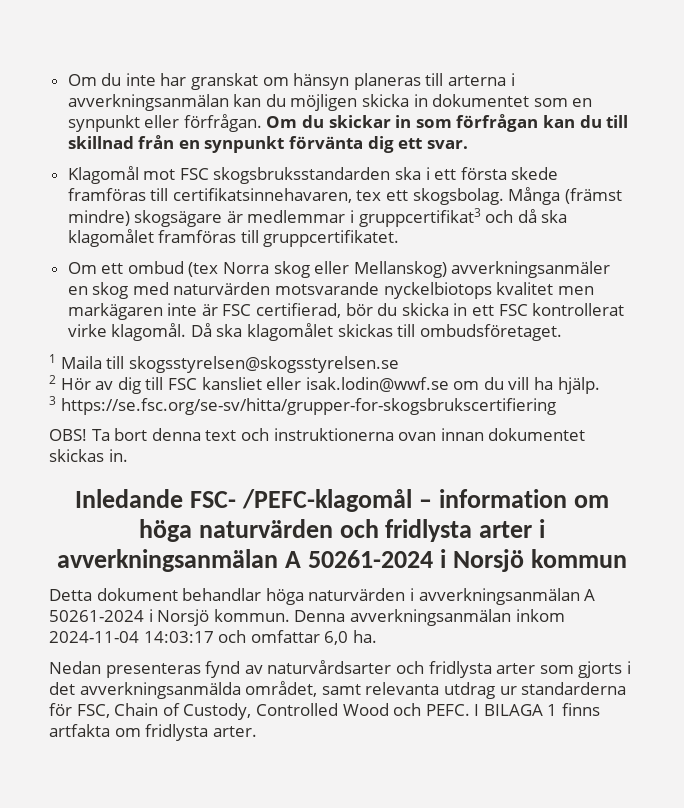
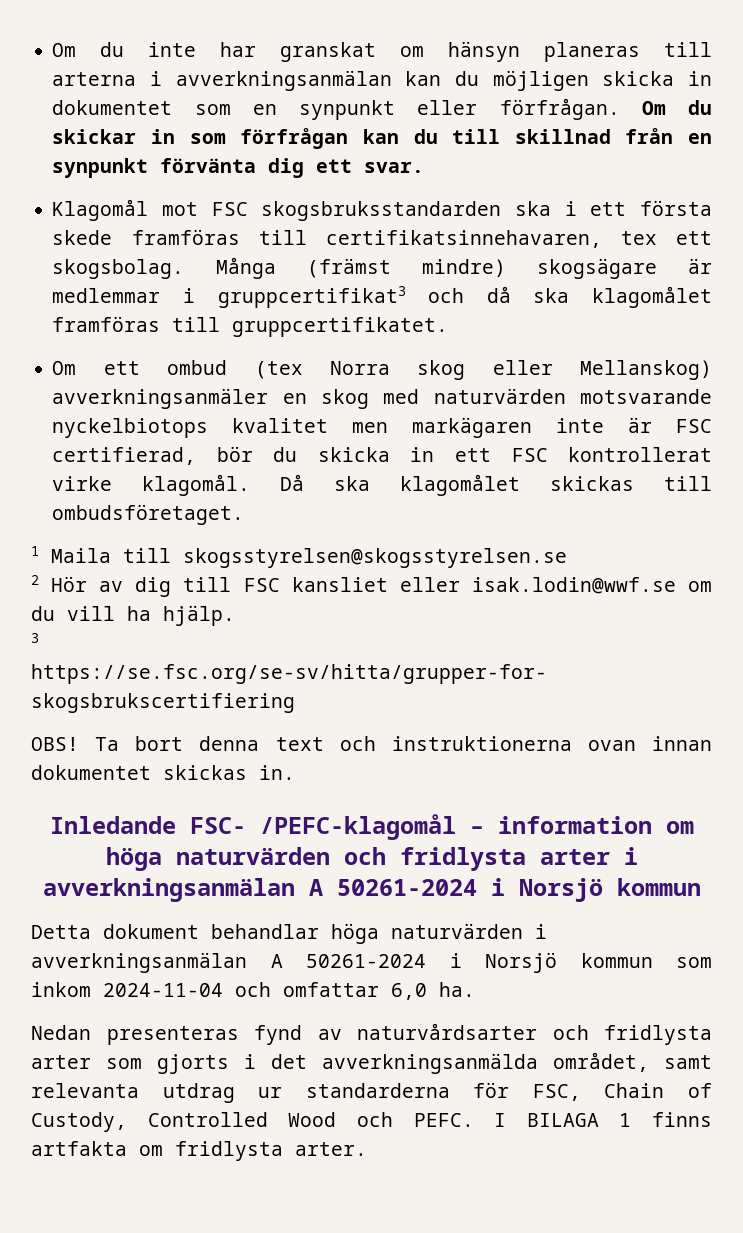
- Detta dokument behandlar höga naturvärden i avverkningsanmälan A 50261-2024 i Norsjö kommun. Denna avverkningsanmälan inkom 2024-11-04 14:03:17 och omfattar 6,0 ha.
+ Detta dokument behandlar höga naturvärden i avverkningsanmälan A 50261-2024 i Norsjö kommun som inkom 2024-11-04 och omfattar 6,0 ha.

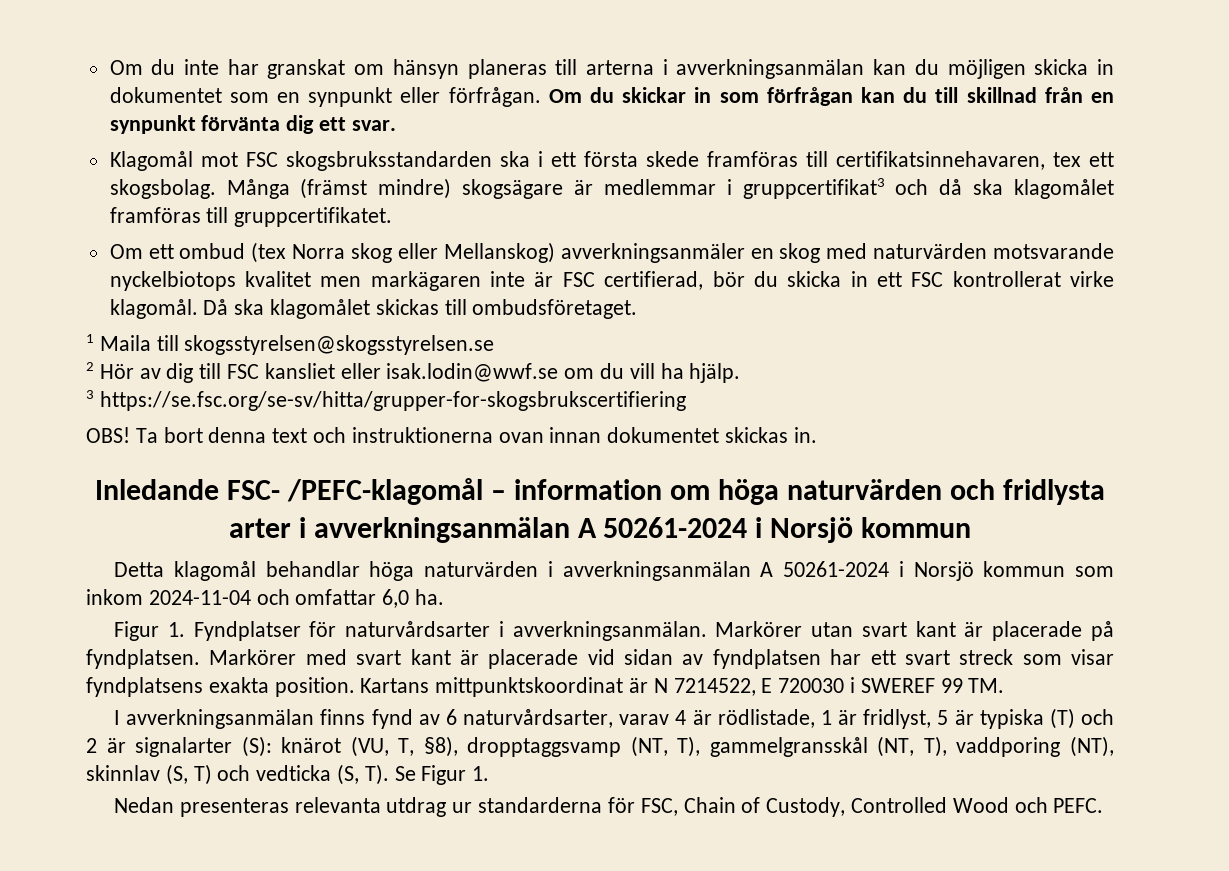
- Detta dokument behandlar höga naturvärden i avverkningsanmälan A 50261-2024 i Norsjö kommun som inkom 2024-11-04 och omfattar 6,0 ha.
+ Detta klagomål behandlar höga naturvärden i avverkningsanmälan A 50261-2024 i Norsjö kommun som inkom 2024-11-04 och omfattar 6,0 ha.
- Nedan presenteras fynd av naturvårdsarter och fridlysta arter som gjorts i det avverkningsanmälda området, samt relevanta utdrag ur standarderna för FSC, Chain of Custody, Controlled Wood och PEFC. I BILAGA 1 finns artfakta om fridlysta arter.
+ Figur 1. Fyndplatser för naturvårdsarter i avverkningsanmälan. Markörer utan svart kant är placerade på fyndplatsen. Markörer med svart kant är placerade vid sidan av fyndplatsen har ett svart streck som visar fyndplatsens exakta position. Kartans mittpunktskoordinat är N 7214522, E 720030 i SWEREF 99 TM.
+ I avverkningsanmälan finns fynd av 6 naturvårdsarter, varav 4 är rödlistade, 1 är fridlyst, 5 är typiska (T) och 2 är signalarter (S): knärot (VU, T, §8), dropptaggsvamp (NT, T), gammelgransskål (NT, T), vaddporing (NT), skinnlav (S, T) och vedticka (S, T). Se Figur 1.
+ Nedan presenteras relevanta utdrag ur standarderna för FSC, Chain of Custody, Controlled Wood och PEFC.

